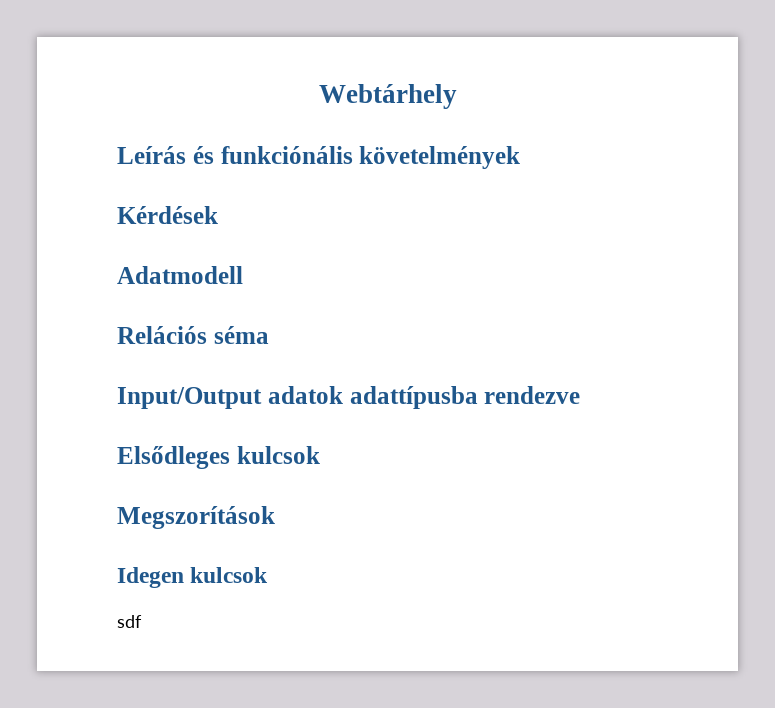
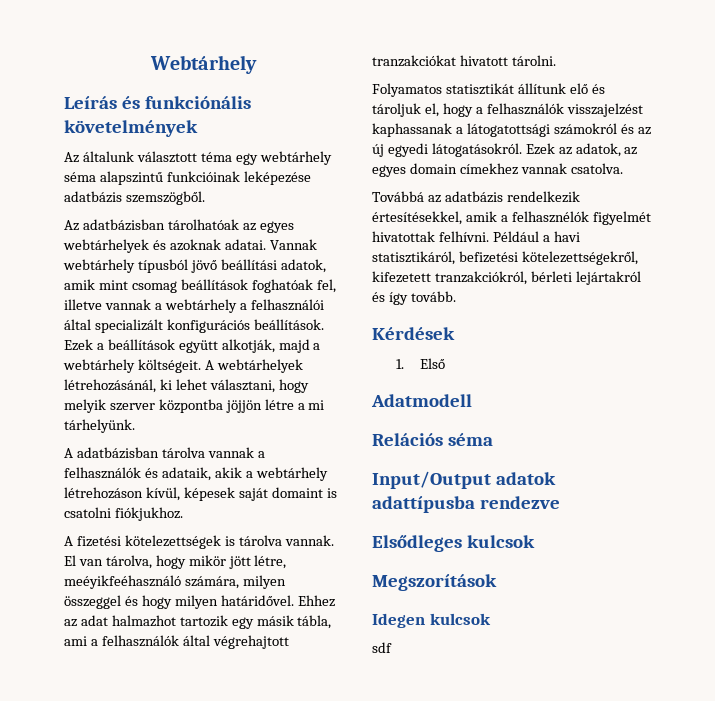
+ Az általunk választott téma egy webtárhely séma alapszintű funkcióinak leképezése adatbázis szemszögből.
+ Az adatbázisban tárolhatóak az egyes webtárhelyek és azoknak adatai. Vannak webtárhely típusból jövő beállítási adatok, amik mint csomag beállítások foghatóak fel, illetve vannak a webtárhely a felhasználói által specializált konfigurációs beállítások. Ezek a beállítások együtt alkotják, majd a webtárhely költségeit. A webtárhelyek létrehozásánál, ki lehet választani, hogy melyik szerver központba jöjjön létre a mi tárhelyünk.
+ A adatbázisban tárolva vannak a felhasználók és adataik, akik a webtárhely létrehozáson kívül, képesek saját domaint is csatolni fiókjukhoz.
+ A fizetési kötelezettségek is tárolva vannak. El van tárolva, hogy mikör jött létre, meéyikfeéhasználó számára, milyen összeggel és hogy milyen határidővel. Ehhez az adat halmazhot tartozik egy másik tábla, ami a felhasználók által végrehajtott tranzakciókat hivatott tárolni.
+ Folyamatos statisztikát állítunk elő és tároljuk el, hogy a felhasználók visszajelzést kaphassanak a látogatottsági számokról és az új egyedi látogatásokról. Ezek az adatok, az egyes domain címekhez vannak csatolva.
+ Továbbá az adatbázis rendelkezik értesítésekkel, amik a felhasznélók figyelmét hivatottak felhívni. Például a havi statisztikáról, befizetési kötelezettségekről, kifezetett tranzakciókról, bérleti lejártakról és így tovább.
+ 1. Első

